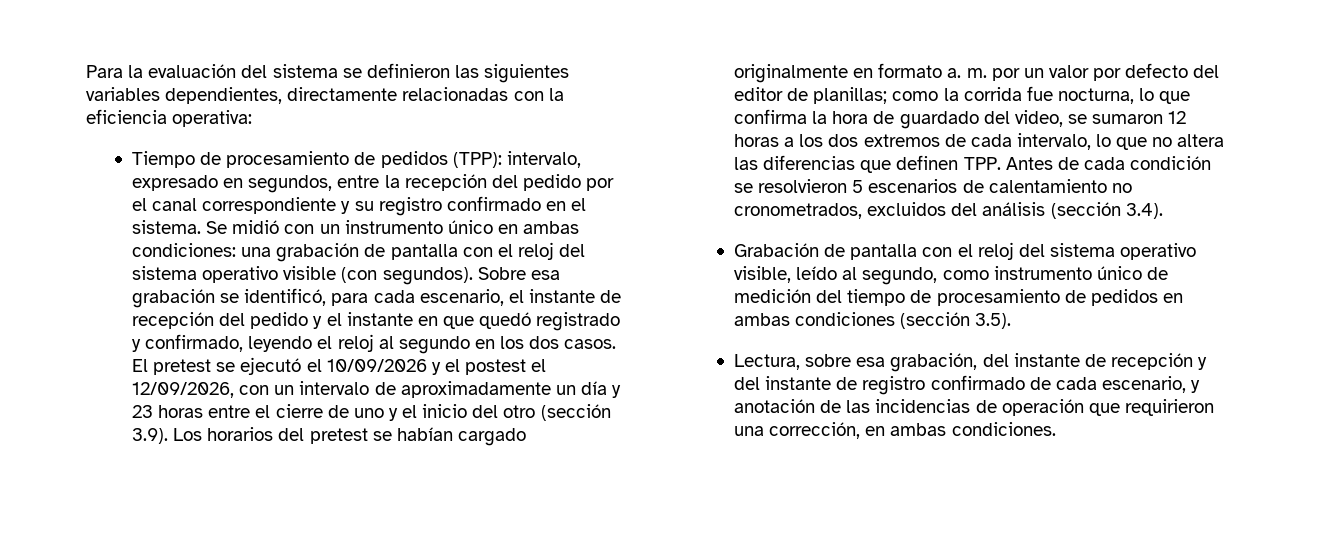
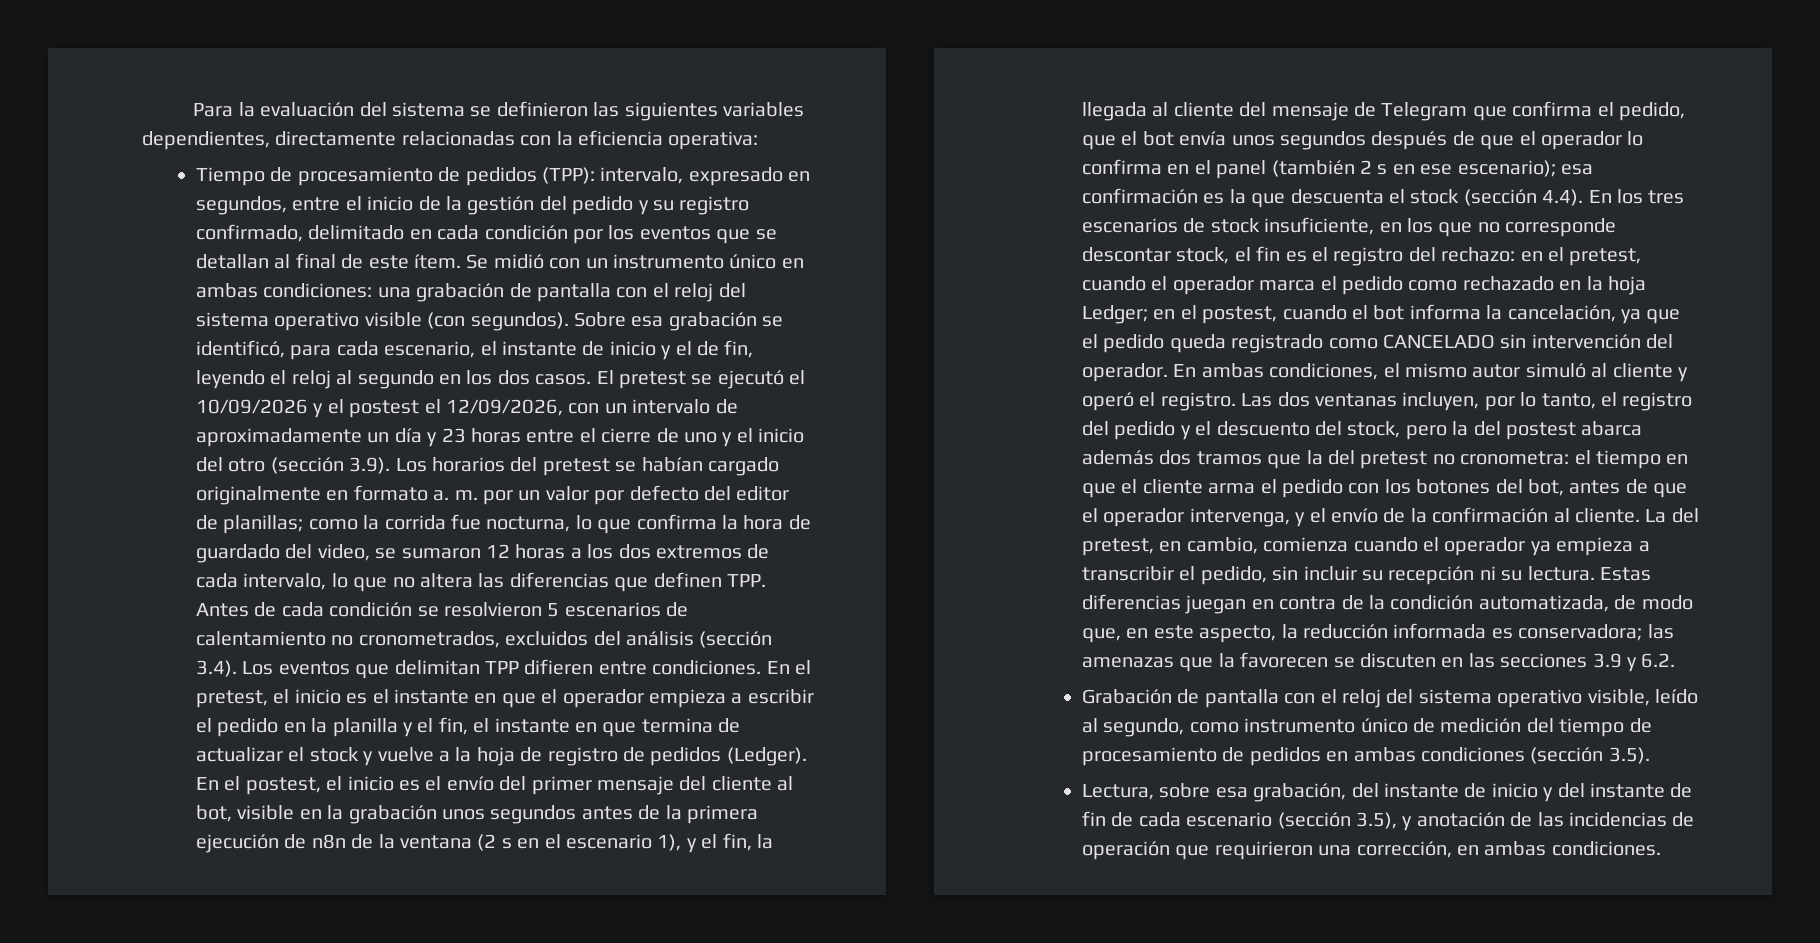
- Tiempo de procesamiento de pedidos (TPP): intervalo, expresado en segundos, entre la recepción del pedido por el canal correspondiente y su registro confirmado en el sistema.
+ Tiempo de procesamiento de pedidos (TPP): intervalo, expresado en segundos, entre el inicio de la gestión del pedido y su registro confirmado, delimitado en cada condición por los eventos que se detallan al final de este ítem.
- Sobre esa grabación se identificó, para cada escenario, el instante de recepción del pedido y el instante en que quedó registrado y confirmado, leyendo el reloj al segundo en los dos casos.
+ Sobre esa grabación se identificó, para cada escenario, el instante de inicio y el de fin, leyendo el reloj al segundo en los dos casos.
- como la corrida fue nocturna, lo que confirma la hora de guardado del video, se sumaron 12 horas a los dos extremos de cada intervalo, lo que no altera las diferencias que definen TPP. Antes de cada condición se resolvieron 5 escenarios de calentamiento no cronometrados, excluidos del análisis (sección 3.4).
+ como la corrida fue nocturna, lo que confirma la hora de guardado del video, se sumaron 12 horas a los dos extremos de cada intervalo, lo que no altera las diferencias que definen TPP. Antes de cada condición se resolvieron 5 escenarios de calentamiento no cronometrados, excluidos del análisis (sección 3.4). Los eventos que delimitan TPP difieren entre condiciones. En el pretest, el inicio es el instante en que el operador empieza a escribir el pedido en la planilla y el fin, el instante en que termina de actualizar el stock y vuelve a la hoja de registro de pedidos (Ledger). En el postest, el inicio es el envío del primer mensaje del cliente al bot, visible en la grabación unos segundos antes de la primera ejecución de n8n de la ventana (2 s en el escenario 1), y el fin, la llegada al cliente del mensaje de Telegram que confirma el pedido, que el bot envía unos segundos después de que el operador lo confirma en el panel (también 2 s en ese escenario); esa confirmación es la que descuenta el stock (sección 4.4). En los tres escenarios de stock insuficiente, en los que no corresponde descontar stock, el fin es el registro del rechazo: en el pretest, cuando el operador marca el pedido como rechazado en la hoja Ledger; en el postest, cuando el bot informa la cancelación, ya que el pedido queda registrado como CANCELADO sin intervención del operador. En ambas condiciones, el mismo autor simuló al cliente y operó el registro. Las dos ventanas incluyen, por lo tanto, el registro del pedido y el descuento del stock, pero la del postest abarca además dos tramos que la del pretest no cronometra: el tiempo en que el cliente arma el pedido con los botones del bot, antes de que el operador intervenga, y el envío de la confirmación al cliente. La del pretest, en cambio, comienza cuando el operador ya empieza a transcribir el pedido, sin incluir su recepción ni su lectura. Estas diferencias juegan en contra de la condición automatizada, de modo que, en este aspecto, la reducción informada es conservadora; las amenazas que la favorecen se discuten en las secciones 3.9 y 6.2.
- Lectura, sobre esa grabación, del instante de recepción y del instante de registro confirmado de cada escenario, y anotación de las incidencias de operación que requirieron una corrección, en ambas condiciones.
+ Lectura, sobre esa grabación, del instante de inicio y del instante de fin de cada escenario (sección 3.5), y anotación de las incidencias de operación que requirieron una corrección, en ambas condiciones.

